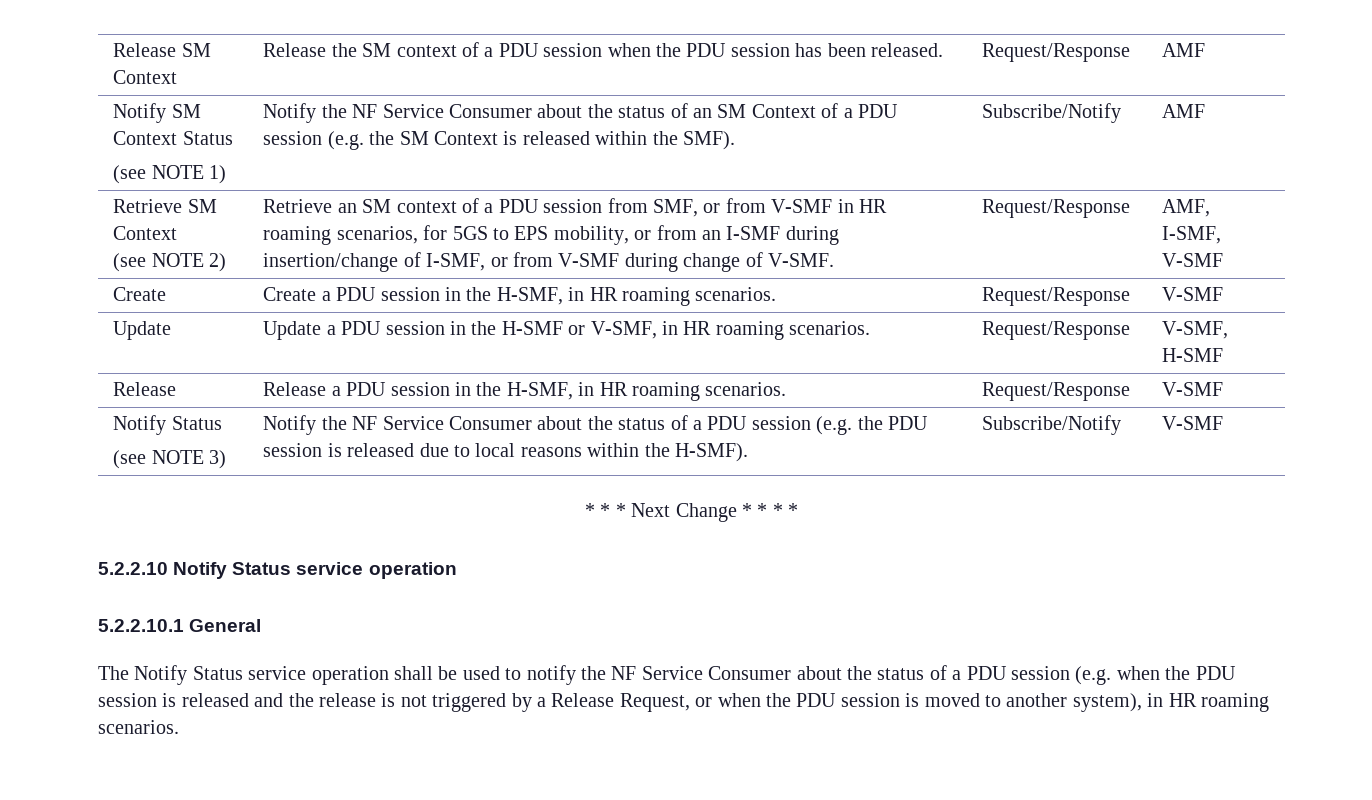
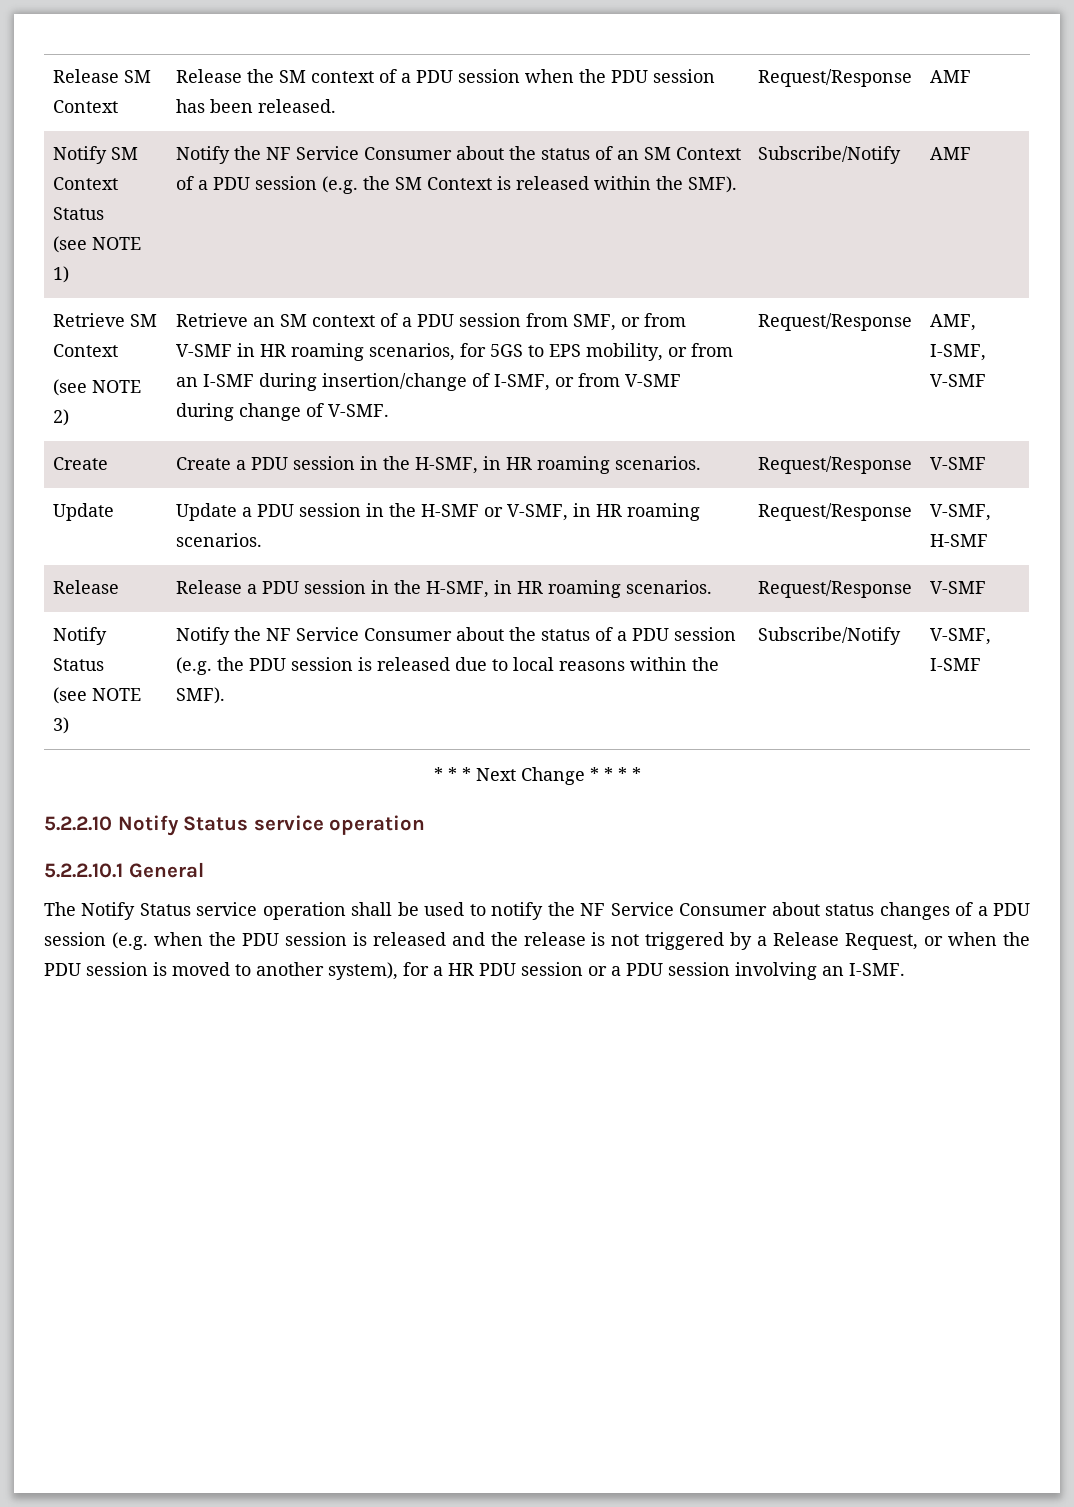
  Release | Release a PDU session in the H-SMF, in HR roaming scenarios. | Request/Response | V-SMF
  Notify Status
- (see NOTE 3) | Notify the NF Service Consumer about the status of a PDU session (e.g. the PDU session is released due to local reasons within the H-SMF). | Subscribe/Notify | V-SMF
+ (see NOTE 3) | Notify the NF Service Consumer about the status of a PDU session (e.g. the PDU session is released due to local reasons within the SMF). | Subscribe/Notify | V-SMF, I-SMF
- The Notify Status service operation shall be used to notify the NF Service Consumer about the status of a PDU session (e.g. when the PDU session is released and the release is not triggered by a Release Request, or when the PDU session is moved to another system), in HR roaming scenarios.
+ The Notify Status service operation shall be used to notify the NF Service Consumer about status changes of a PDU session (e.g. when the PDU session is released and the release is not triggered by a Release Request, or when the PDU session is moved to another system), for a HR PDU session or a PDU session involving an I-SMF.

